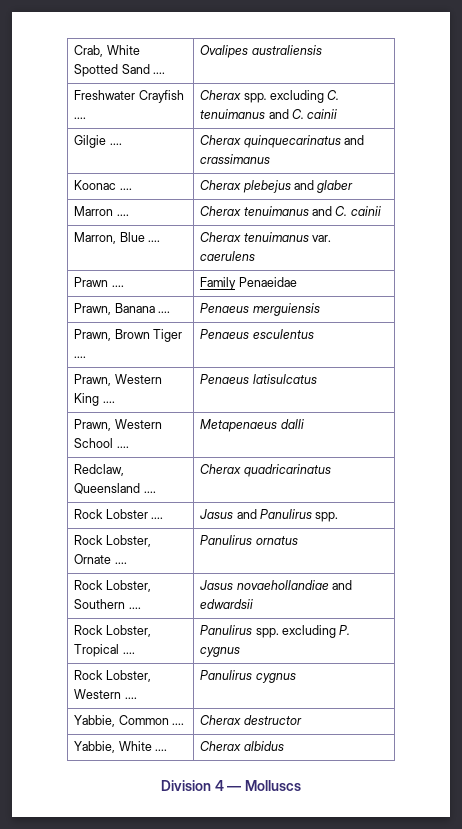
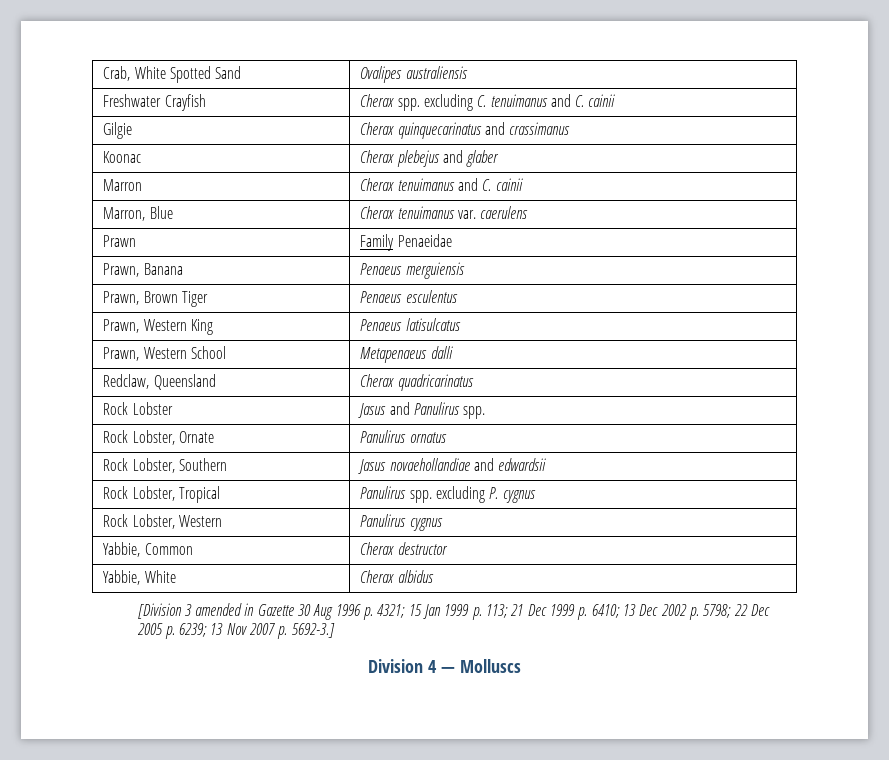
- Crab, White Spotted Sand .... | Ovalipes australiensis
+ Crab, White Spotted Sand | Ovalipes australiensis
- Freshwater Crayfish .... | Cherax spp. excluding C. tenuimanus and C. cainii
+ Freshwater Crayfish | Cherax spp. excluding C. tenuimanus and C. cainii
- Gilgie .... | Cherax quinquecarinatus and crassimanus
+ Gilgie | Cherax quinquecarinatus and crassimanus
- Koonac .... | Cherax plebejus and glaber
+ Koonac | Cherax plebejus and glaber
- Marron .... | Cherax tenuimanus and C. cainii
+ Marron | Cherax tenuimanus and C. cainii
- Marron, Blue .... | Cherax tenuimanus var. caerulens
+ Marron, Blue | Cherax tenuimanus var. caerulens
- Prawn .... | Family Penaeidae
+ Prawn | Family Penaeidae
- Prawn, Banana .... | Penaeus merguiensis
+ Prawn, Banana | Penaeus merguiensis
- Prawn, Brown Tiger .... | Penaeus esculentus
+ Prawn, Brown Tiger | Penaeus esculentus
- Prawn, Western King .... | Penaeus latisulcatus
+ Prawn, Western King | Penaeus latisulcatus
- Prawn, Western School .... | Metapenaeus dalli
+ Prawn, Western School | Metapenaeus dalli
- Redclaw, Queensland .... | Cherax quadricarinatus
+ Redclaw, Queensland | Cherax quadricarinatus
- Rock Lobster .... | Jasus and Panulirus spp.
+ Rock Lobster | Jasus and Panulirus spp.
- Rock Lobster, Ornate .... | Panulirus ornatus
+ Rock Lobster, Ornate | Panulirus ornatus
- Rock Lobster, Southern .... | Jasus novaehollandiae and edwardsii
+ Rock Lobster, Southern | Jasus novaehollandiae and edwardsii
- Rock Lobster, Tropical .... | Panulirus spp. excluding P. cygnus
+ Rock Lobster, Tropical | Panulirus spp. excluding P. cygnus
- Rock Lobster, Western .... | Panulirus cygnus
+ Rock Lobster, Western | Panulirus cygnus
- Yabbie, Common .... | Cherax destructor
+ Yabbie, Common | Cherax destructor
- Yabbie, White .... | Cherax albidus
+ Yabbie, White | Cherax albidus
+ [Division 3 amended in Gazette 30 Aug 1996 p. 4321; 15 Jan 1999 p. 113; 21 Dec 1999 p. 6410; 13 Dec 2002 p. 5798; 22 Dec 2005 p. 6239; 13 Nov 2007 p. 5692-3.]

